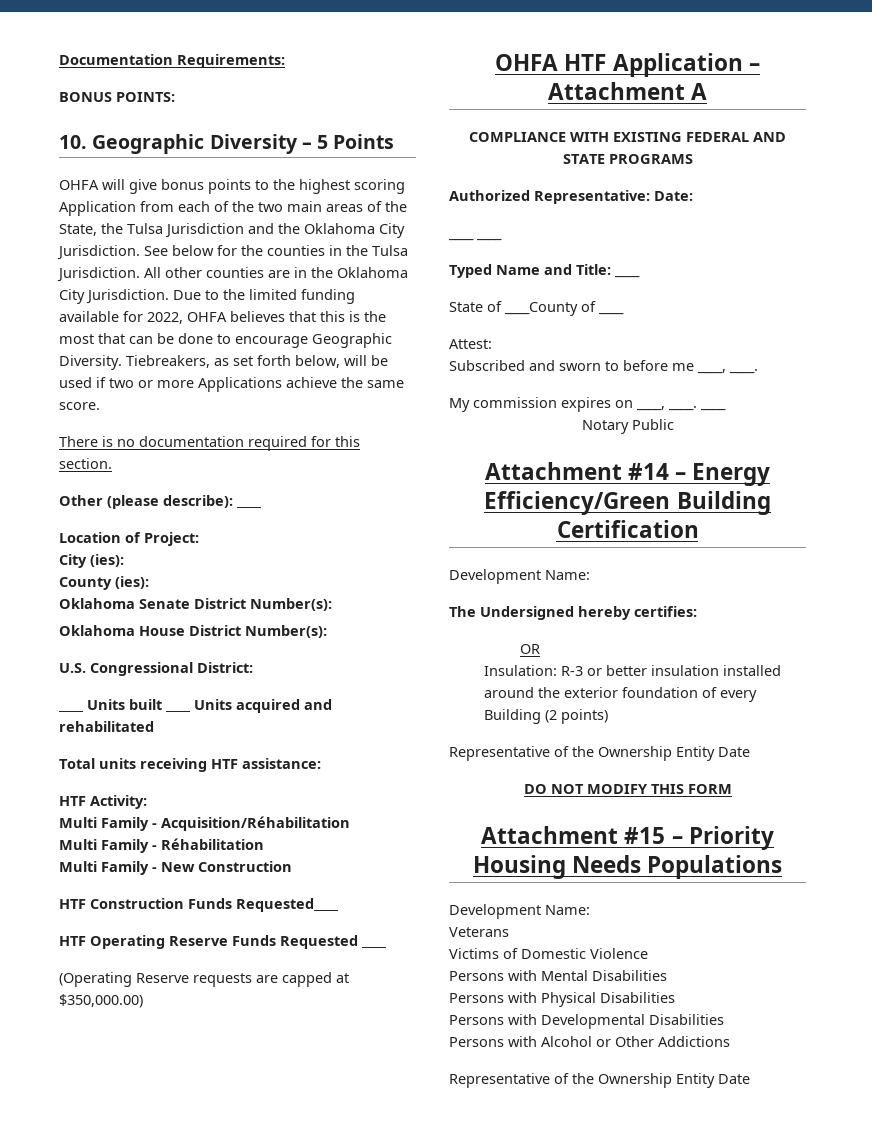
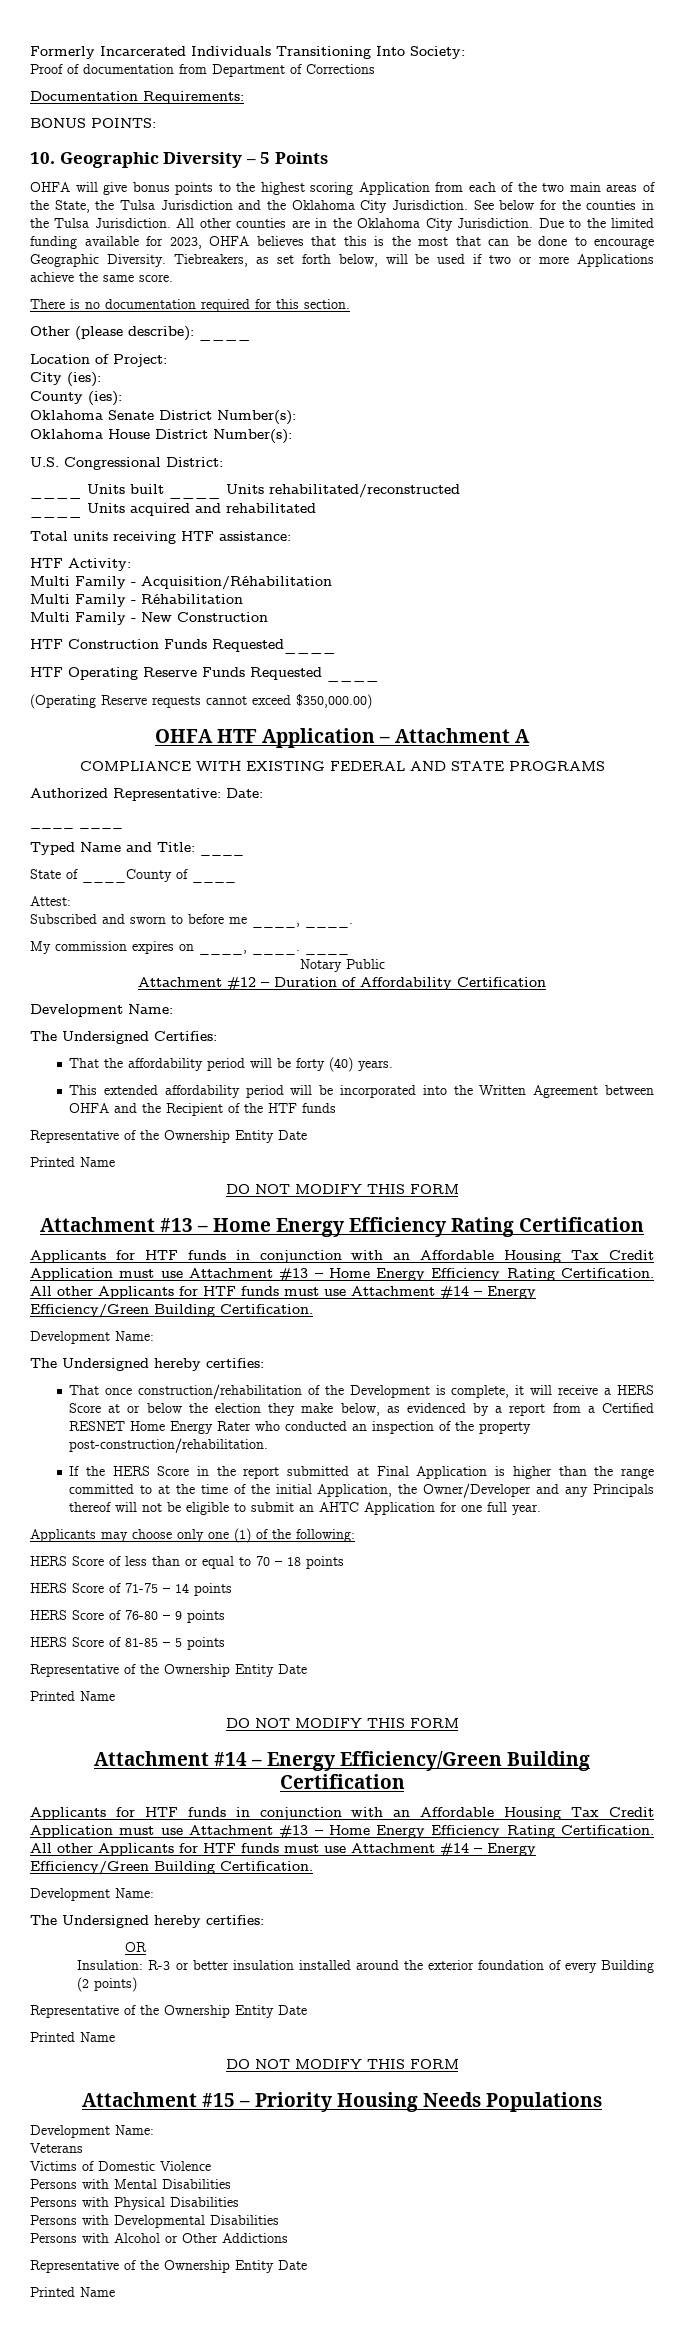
+ Formerly Incarcerated Individuals Transitioning Into Society:
+ Proof of documentation from Department of Corrections
- Due to the limited funding available for 2022, OHFA believes that this is the most that can be done to encourage Geographic Diversity.
+ Due to the limited funding available for 2023, OHFA believes that this is the most that can be done to encourage Geographic Diversity.
- ____ Units built ____ Units acquired and rehabilitated
+ ____ Units built ____ Units rehabilitated/reconstructed
+ ____ Units acquired and rehabilitated
- (Operating Reserve requests are capped at $350,000.00)
+ (Operating Reserve requests cannot exceed $350,000.00)
+ Attachment #12 – Duration of Affordability Certification
+ Development Name:
+ The Undersigned Certifies:
+ That the affordability period will be forty (40) years.
+ This extended affordability period will be incorporated into the Written Agreement between OHFA and the Recipient of the HTF funds
+ Representative of the Ownership Entity Date
+ Printed Name
+ DO NOT MODIFY THIS FORM
+ Attachment #13 – Home Energy Efficiency Rating Certification
+ Applicants for HTF funds in conjunction with an Affordable Housing Tax Credit Application must use Attachment #13 – Home Energy Efficiency Rating Certification. All other Applicants for HTF funds must use Attachment #14 – Energy Efficiency/Green Building Certification.
+ Development Name:
+ The Undersigned hereby certifies:
+ That once construction/rehabilitation of the Development is complete, it will receive a HERS Score at or below the election they make below, as evidenced by a report from a Certified RESNET Home Energy Rater who conducted an inspection of the property post-construction/rehabilitation.
+ If the HERS Score in the report submitted at Final Application is higher than the range committed to at the time of the initial Application, the Owner/Developer and any Principals thereof will not be eligible to submit an AHTC Application for one full year.
+ Applicants may choose only one (1) of the following:
+ HERS Score of less than or equal to 70 – 18 points
+ HERS Score of 71-75 – 14 points
+ HERS Score of 76-80 – 9 points
+ HERS Score of 81-85 – 5 points
+ Representative of the Ownership Entity Date
+ Printed Name
+ DO NOT MODIFY THIS FORM
  Attachment #14 – Energy Efficiency/Green Building Certification
+ Applicants for HTF funds in conjunction with an Affordable Housing Tax Credit Application must use Attachment #13 – Home Energy Efficiency Rating Certification. All other Applicants for HTF funds must use Attachment #14 – Energy Efficiency/Green Building Certification.
  Insulation: R-3 or better insulation installed around the exterior foundation of every Building (2 points)
  Representative of the Ownership Entity Date
+ Printed Name
  Persons with Alcohol or Other Addictions
  Representative of the Ownership Entity Date
+ Printed Name

